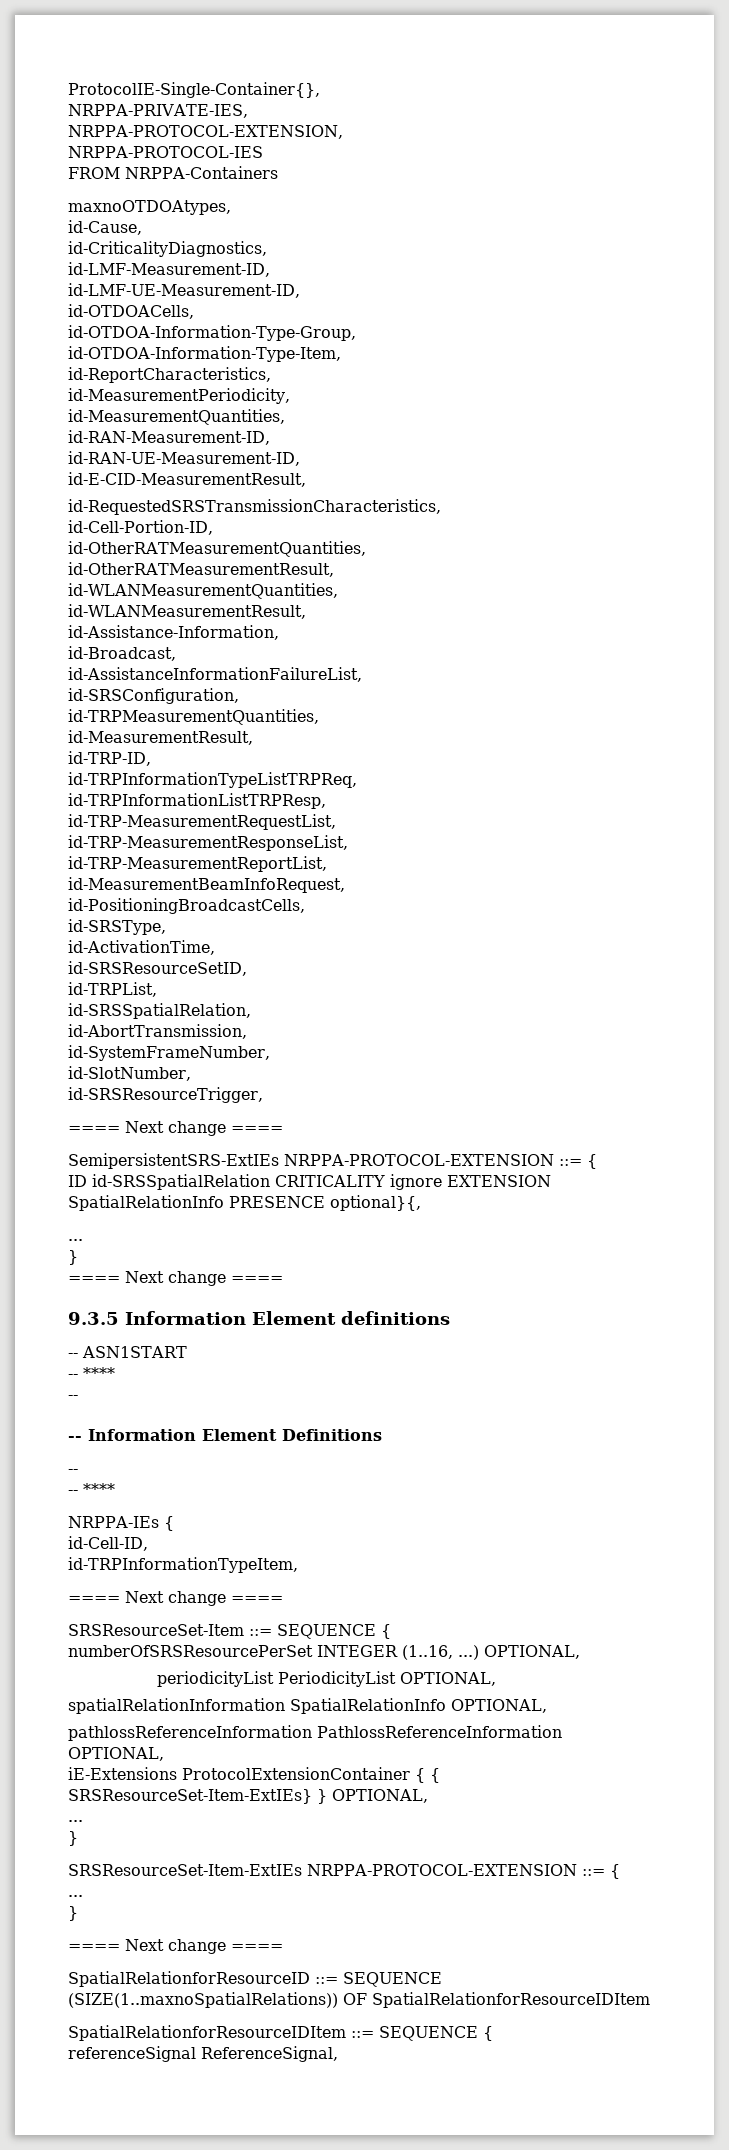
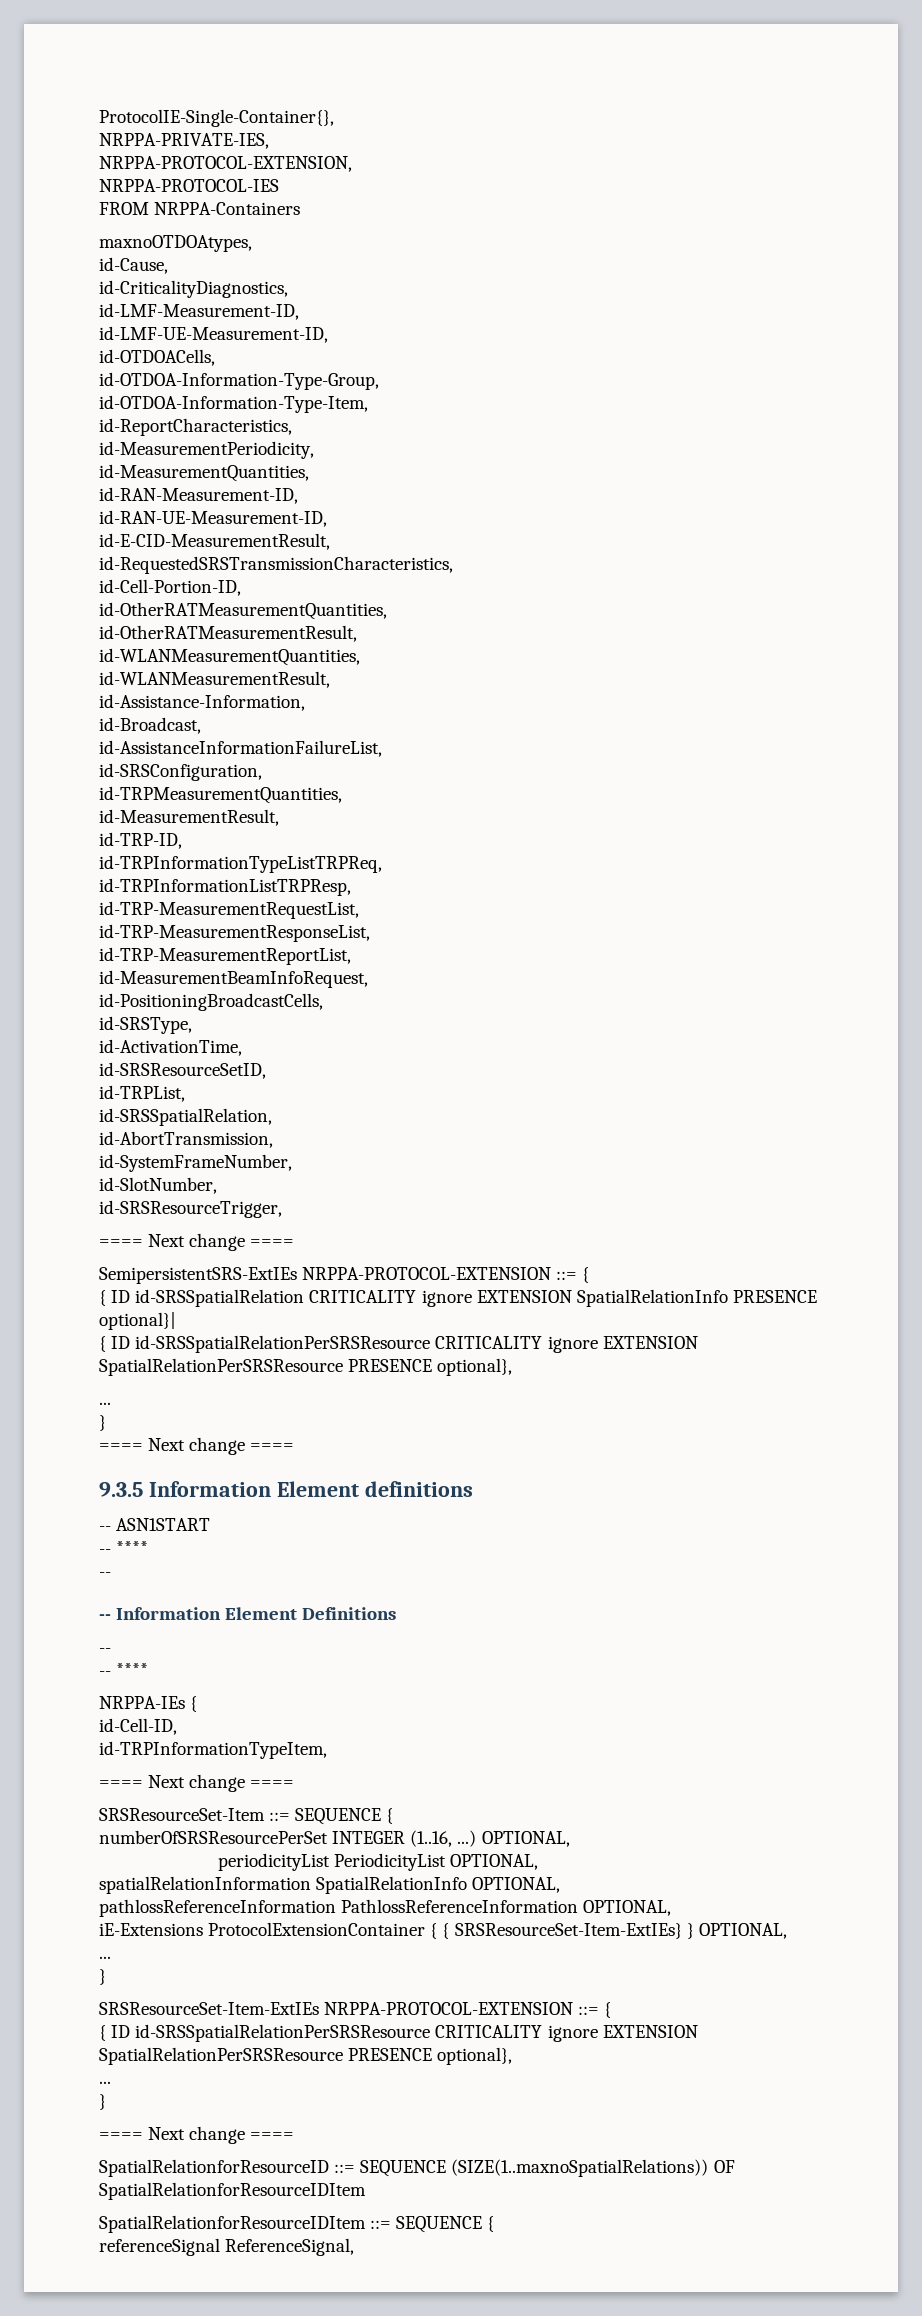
- ID id-SRSSpatialRelation CRITICALITY ignore EXTENSION SpatialRelationInfo PRESENCE optional}{,
+ { ID id-SRSSpatialRelation CRITICALITY ignore EXTENSION SpatialRelationInfo PRESENCE optional}|
+ { ID id-SRSSpatialRelationPerSRSResource CRITICALITY ignore EXTENSION SpatialRelationPerSRSResource PRESENCE optional},
  SRSResourceSet-Item-ExtIEs NRPPA-PROTOCOL-EXTENSION ::= {
+ { ID id-SRSSpatialRelationPerSRSResource CRITICALITY ignore EXTENSION SpatialRelationPerSRSResource PRESENCE optional},

